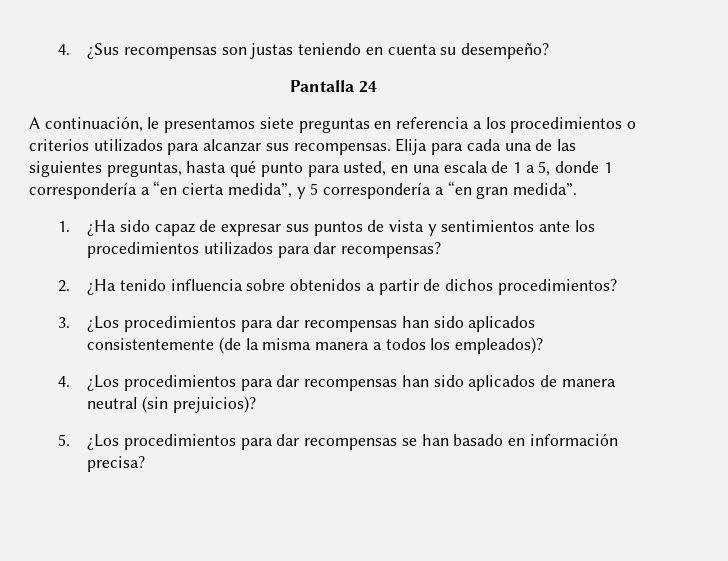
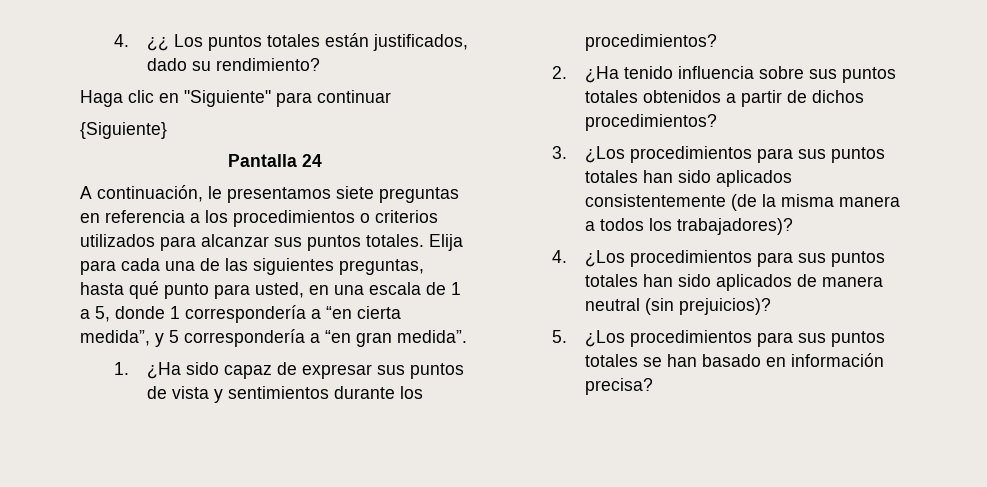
- 4. ¿Sus recompensas son justas teniendo en cuenta su desempeño?
+ 4. ¿¿ Los puntos totales están justificados, dado su rendimiento?
+ Haga clic en "Siguiente" para continuar
+ {Siguiente}
- A continuación, le presentamos siete preguntas en referencia a los procedimientos o criterios utilizados para alcanzar sus recompensas.
+ A continuación, le presentamos siete preguntas en referencia a los procedimientos o criterios utilizados para alcanzar sus puntos totales.
- 1. ¿Ha sido capaz de expresar sus puntos de vista y sentimientos ante los procedimientos utilizados para dar recompensas?
+ 1. ¿Ha sido capaz de expresar sus puntos de vista y sentimientos durante los procedimientos?
- 2. ¿Ha tenido influencia sobre obtenidos a partir de dichos procedimientos?
+ 2. ¿Ha tenido influencia sobre sus puntos totales obtenidos a partir de dichos procedimientos?
- 3. ¿Los procedimientos para dar recompensas han sido aplicados consistentemente (de la misma manera a todos los empleados)?
+ 3. ¿Los procedimientos para sus puntos totales han sido aplicados consistentemente (de la misma manera a todos los trabajadores)?
- 4. ¿Los procedimientos para dar recompensas han sido aplicados de manera neutral (sin prejuicios)?
+ 4. ¿Los procedimientos para sus puntos totales han sido aplicados de manera neutral (sin prejuicios)?
- 5. ¿Los procedimientos para dar recompensas se han basado en información precisa?
+ 5. ¿Los procedimientos para sus puntos totales se han basado en información precisa?

